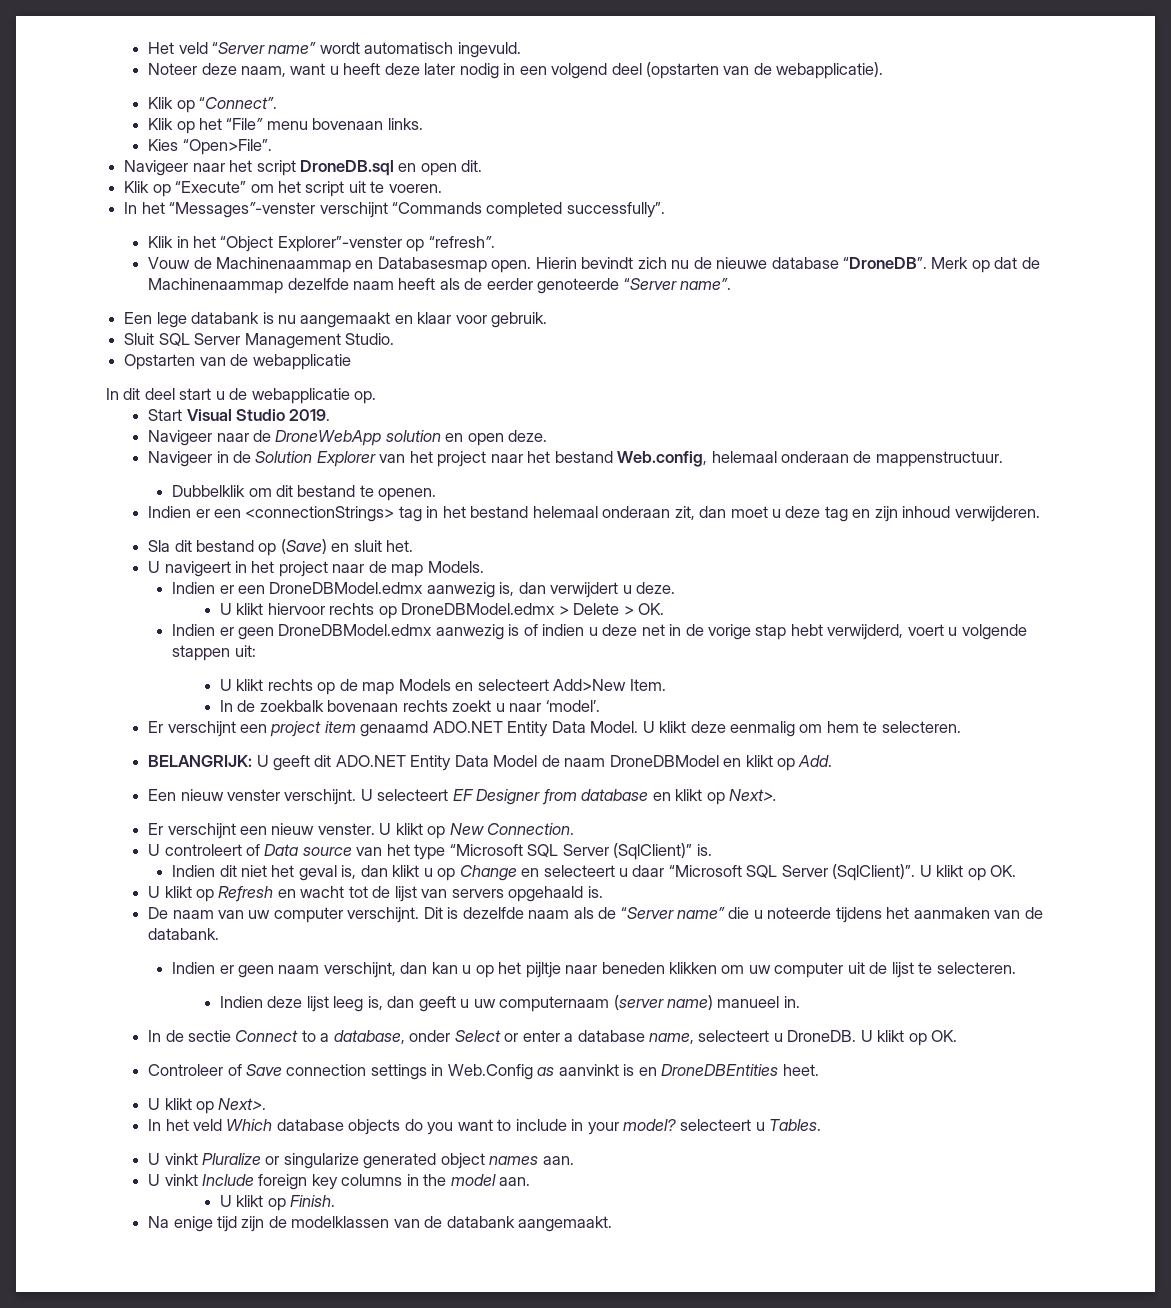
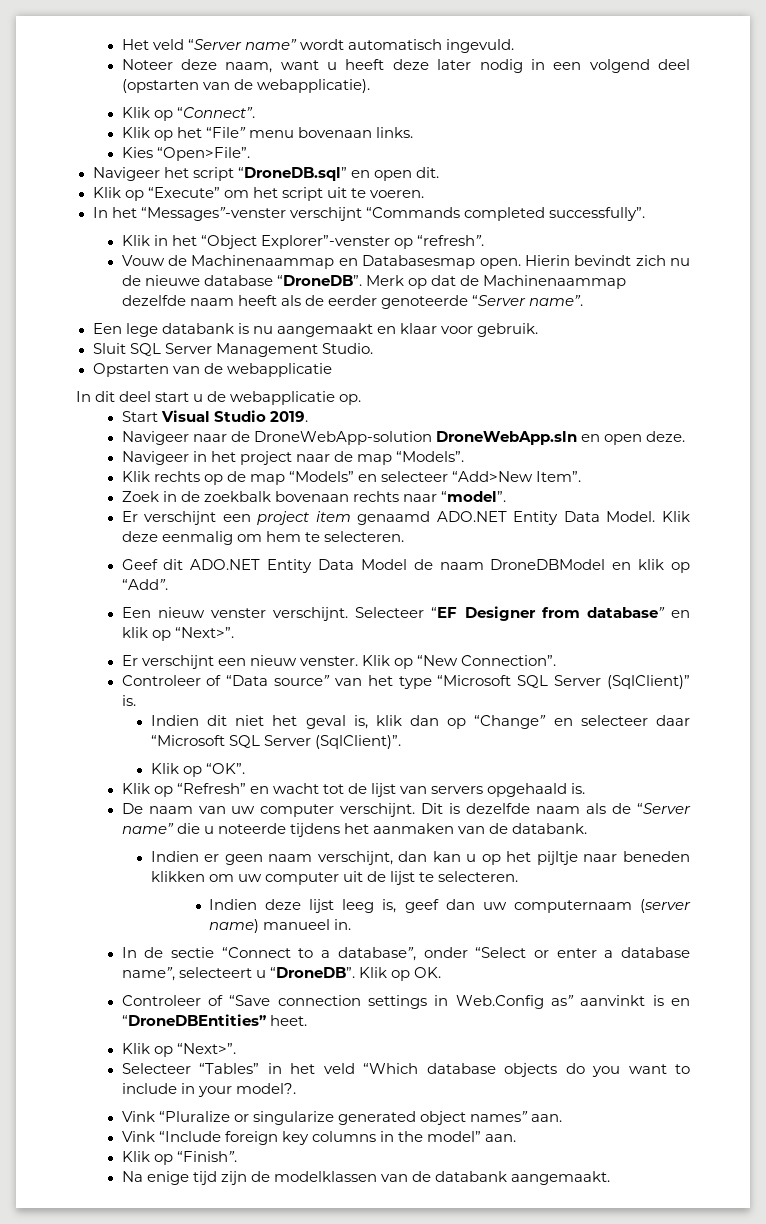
- Navigeer naar het script DroneDB.sql en open dit.
+ Navigeer het script “DroneDB.sql” en open dit.
- Navigeer naar de DroneWebApp solution en open deze.
+ Navigeer naar de DroneWebApp-solution DroneWebApp.sln en open deze.
- Navigeer in de Solution Explorer van het project naar het bestand Web.config, helemaal onderaan de mappenstructuur.
- Dubbelklik om dit bestand te openen.
- Indien er een <connectionStrings> tag in het bestand helemaal onderaan zit, dan moet u deze tag en zijn inhoud verwijderen.
- Sla dit bestand op (Save) en sluit het.
- U navigeert in het project naar de map Models.
- Indien er een DroneDBModel.edmx aanwezig is, dan verwijdert u deze.
- U klikt hiervoor rechts op DroneDBModel.edmx > Delete > OK.
- Indien er geen DroneDBModel.edmx aanwezig is of indien u deze net in de vorige stap hebt verwijderd, voert u volgende stappen uit:
- U klikt rechts op de map Models en selecteert Add>New Item.
- In de zoekbalk bovenaan rechts zoekt u naar ‘model’.
+ Navigeer in het project naar de map “Models”.
+ Klik rechts op de map “Models” en selecteer “Add>New Item”.
+ Zoek in de zoekbalk bovenaan rechts naar “model”.
- U klikt deze eenmalig om hem te selecteren.
+ Klik deze eenmalig om hem te selecteren.
- BELANGRIJK: U geeft dit ADO.NET Entity Data Model de naam DroneDBModel en klikt op Add.
+ Geef dit ADO.NET Entity Data Model de naam DroneDBModel en klik op “Add”.
- U selecteert EF Designer from database en klikt op Next>.
+ Selecteer “EF Designer from database” en klik op “Next>”.
- U klikt op New Connection.
- U controleert of Data source van het type “Microsoft SQL Server (SqlClient)” is.
+ Klik op “New Connection”.
+ Controleer of “Data source” van het type “Microsoft SQL Server (SqlClient)” is.
- Indien dit niet het geval is, dan klikt u op Change en selecteert u daar “Microsoft SQL Server (SqlClient)”. U klikt op OK.
- U klikt op Refresh en wacht tot de lijst van servers opgehaald is.
+ Indien dit niet het geval is, klik dan op “Change” en selecteer daar “Microsoft SQL Server (SqlClient)”.
+ Klik op “OK”.
+ Klik op “Refresh” en wacht tot de lijst van servers opgehaald is.
- Indien deze lijst leeg is, dan geeft u uw computernaam (server name) manueel in.
+ Indien deze lijst leeg is, geef dan uw computernaam (server name) manueel in.
- In de sectie Connect to a database, onder Select or enter a database name, selecteert u DroneDB. U klikt op OK.
+ In de sectie “Connect to a database”, onder “Select or enter a database name”, selecteert u “DroneDB”. Klik op OK.
- Controleer of Save connection settings in Web.Config as aanvinkt is en DroneDBEntities heet.
+ Controleer of “Save connection settings in Web.Config as” aanvinkt is en “DroneDBEntities” heet.
- U klikt op Next>.
- In het veld Which database objects do you want to include in your model? selecteert u Tables.
- U vinkt Pluralize or singularize generated object names aan.
- U vinkt Include foreign key columns in the model aan.
- U klikt op Finish.
+ Klik op “Next>”.
+ Selecteer “Tables” in het veld “Which database objects do you want to include in your model?.
+ Vink “Pluralize or singularize generated object names” aan.
+ Vink “Include foreign key columns in the model” aan.
+ Klik op “Finish”.

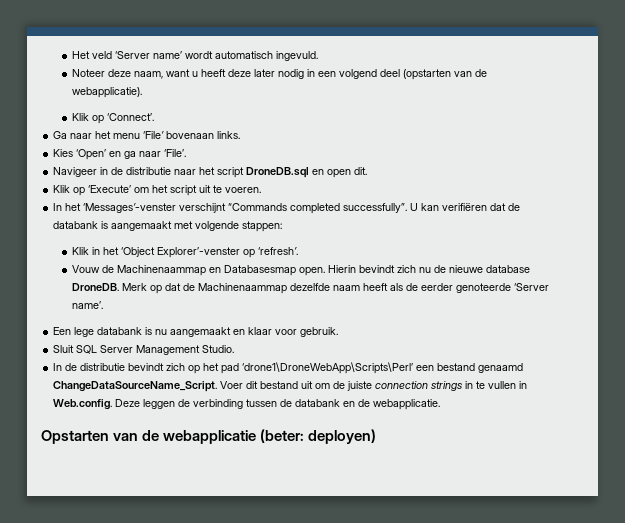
- Het veld “Server name” wordt automatisch ingevuld.
+ Het veld ‘Server name’ wordt automatisch ingevuld.
- Klik op “Connect”.
- Klik op het “File” menu bovenaan links.
- Kies “Open>File”.
- Navigeer het script “DroneDB.sql” en open dit.
+ Klik op ‘Connect’.
+ Ga naar het menu ‘File’ bovenaan links.
+ Kies ‘Open’ en ga naar ‘File’.
+ Navigeer in de distributie naar het script DroneDB.sql en open dit.
- Klik op “Execute” om het script uit te voeren.
+ Klik op ‘Execute’ om het script uit te voeren.
- In het “Messages”-venster verschijnt “Commands completed successfully”.
+ In het ‘Messages’-venster verschijnt “Commands completed successfully”. U kan verifiëren dat de databank is aangemaakt met volgende stappen:
- Klik in het “Object Explorer”-venster op “refresh”.
+ Klik in het ‘Object Explorer’-venster op ‘refresh’.
- Hierin bevindt zich nu de nieuwe database “DroneDB”.
+ Hierin bevindt zich nu de nieuwe database DroneDB.
- Merk op dat de Machinenaammap dezelfde naam heeft als de eerder genoteerde “Server name”.
+ Merk op dat de Machinenaammap dezelfde naam heeft als de eerder genoteerde ‘Server name’.
- Opstarten van de webapplicatie
- In dit deel start u de webapplicatie op.
- Start Visual Studio 2019.
- Navigeer naar de DroneWebApp-solution DroneWebApp.sln en open deze.
- Navigeer in het project naar de map “Models”.
- Klik rechts op de map “Models” en selecteer “Add>New Item”.
- Zoek in de zoekbalk bovenaan rechts naar “model”.
- Er verschijnt een project item genaamd ADO.NET Entity Data Model. Klik deze eenmalig om hem te selecteren.
- Geef dit ADO.NET Entity Data Model de naam DroneDBModel en klik op “Add”.
- Een nieuw venster verschijnt. Selecteer “EF Designer from database” en klik op “Next>”.
- Er verschijnt een nieuw venster. Klik op “New Connection”.
- Controleer of “Data source” van het type “Microsoft SQL Server (SqlClient)” is.
- Indien dit niet het geval is, klik dan op “Change” en selecteer daar “Microsoft SQL Server (SqlClient)”.
- Klik op “OK”.
- Klik op “Refresh” en wacht tot de lijst van servers opgehaald is.
- De naam van uw computer verschijnt. Dit is dezelfde naam als de “Server name” die u noteerde tijdens het aanmaken van de databank.
- Indien er geen naam verschijnt, dan kan u op het pijltje naar beneden klikken om uw computer uit de lijst te selecteren.
- Indien deze lijst leeg is, geef dan uw computernaam (server name) manueel in.
- In de sectie “Connect to a database”, onder “Select or enter a database name”, selecteert u “DroneDB”. Klik op OK.
- Controleer of “Save connection settings in Web.Config as” aanvinkt is en “DroneDBEntities” heet.
- Klik op “Next>”.
- Selecteer “Tables” in het veld “Which database objects do you want to include in your model?.
- Vink “Pluralize or singularize generated object names” aan.
- Vink “Include foreign key columns in the model” aan.
- Klik op “Finish”.
- Na enige tijd zijn de modelklassen van de databank aangemaakt.
+ In de distributie bevindt zich op het pad ‘drone1\DroneWebApp\Scripts\Perl’ een bestand genaamd ChangeDataSourceName_Script. Voer dit bestand uit om de juiste connection strings in te vullen in Web.config. Deze leggen de verbinding tussen de databank en de webapplicatie.
+ Opstarten van de webapplicatie (beter: deployen)

